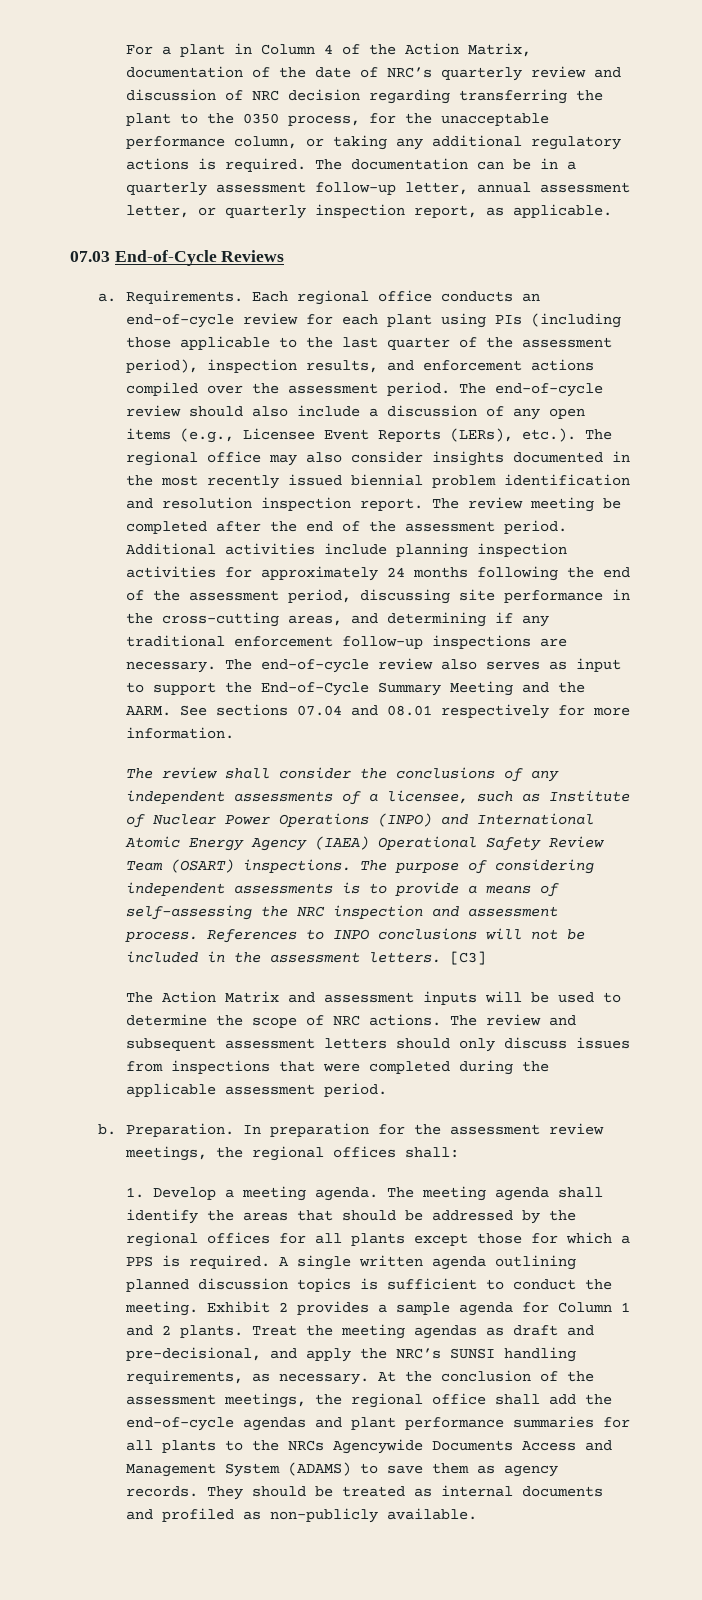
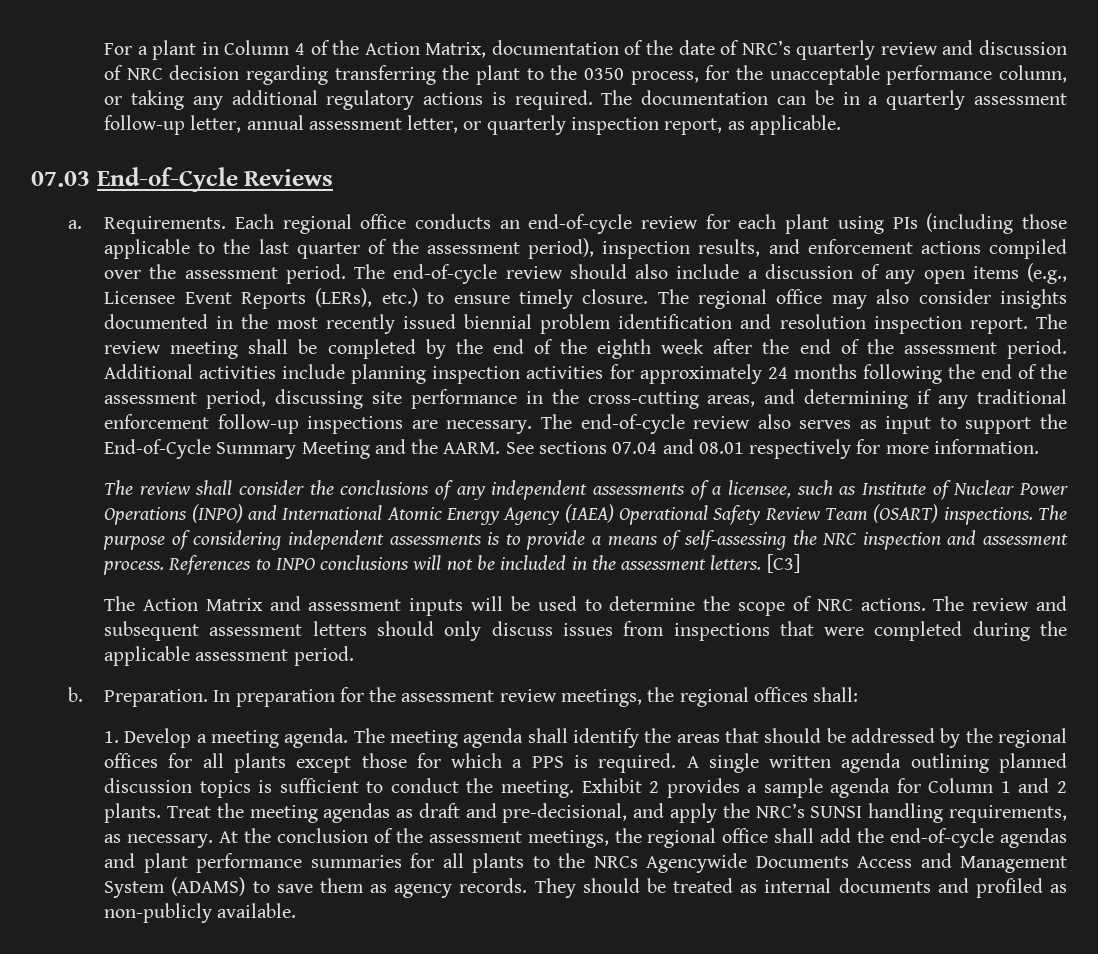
- The end-of-cycle review should also include a discussion of any open items (e.g., Licensee Event Reports (LERs), etc.). The regional office may also consider insights documented in the most recently issued biennial problem identification and resolution inspection report.
+ The end-of-cycle review should also include a discussion of any open items (e.g., Licensee Event Reports (LERs), etc.) to ensure timely closure. The regional office may also consider insights documented in the most recently issued biennial problem identification and resolution inspection report.
- The review meeting be completed after the end of the assessment period.
+ The review meeting shall be completed by the end of the eighth week after the end of the assessment period.

